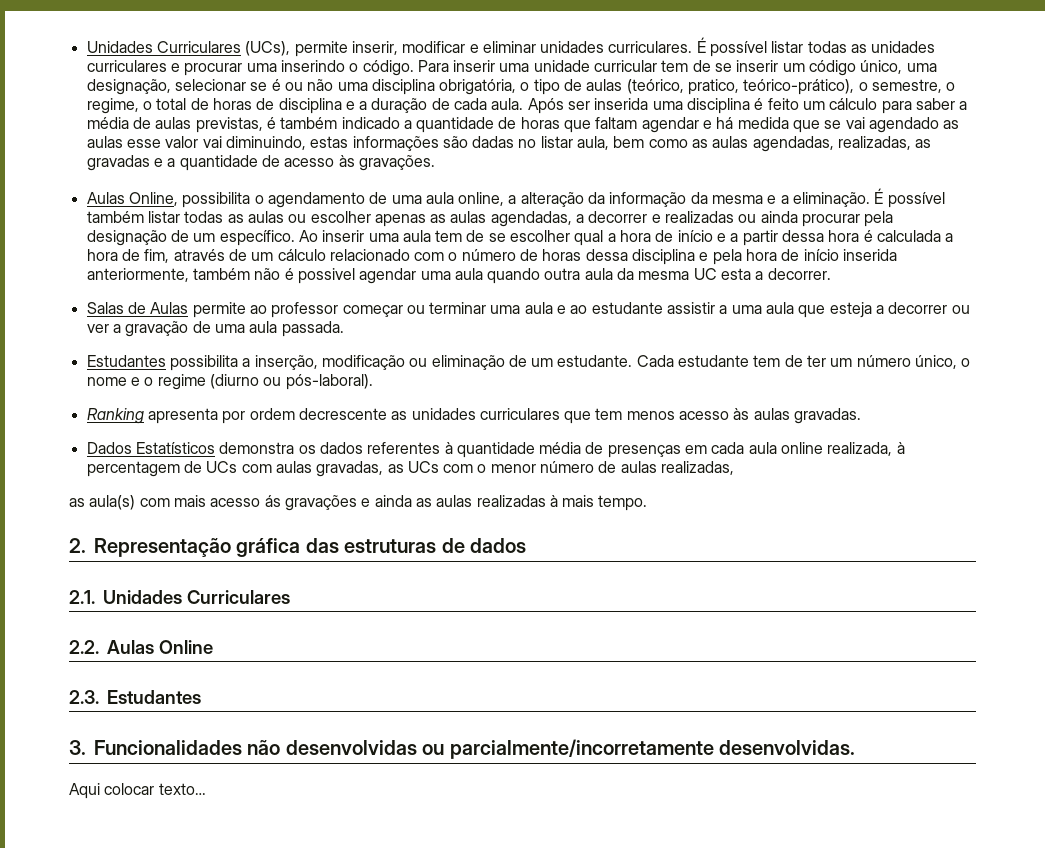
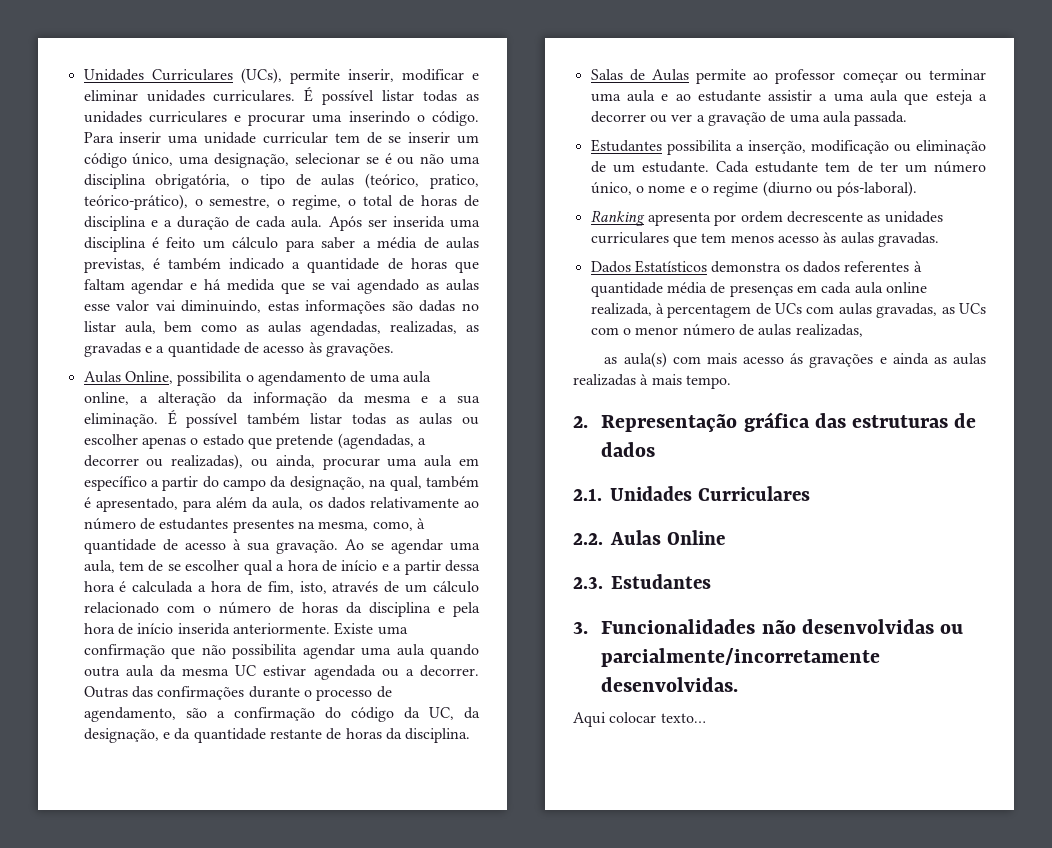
- Aulas Online, possibilita o agendamento de uma aula online, a alteração da informação da mesma e a eliminação.
+ Aulas Online, possibilita o agendamento de uma aula online, a alteração da informação da mesma e a sua eliminação.
- É possível também listar todas as aulas ou escolher apenas as aulas agendadas, a decorrer e realizadas ou ainda procurar pela designação de um específico. Ao inserir uma aula tem de se escolher qual a hora de início e a partir dessa hora é calculada a hora de fim, através de um cálculo relacionado com o número de horas dessa disciplina e pela hora de início inserida anteriormente, também não é possivel agendar uma aula quando outra aula da mesma UC esta a decorrer.
+ É possível também listar todas as aulas ou escolher apenas o estado que pretende (agendadas, a decorrer ou realizadas), ou ainda, procurar uma aula em específico a partir do campo da designação, na qual, também é apresentado, para além da aula, os dados relativamente ao número de estudantes presentes na mesma, como, à quantidade de acesso à sua gravação. Ao se agendar uma aula, tem de se escolher qual a hora de início e a partir dessa hora é calculada a hora de fim, isto, através de um cálculo relacionado com o número de horas da disciplina e pela hora de início inserida anteriormente. Existe uma confirmação que não possibilita agendar uma aula quando outra aula da mesma UC estivar agendada ou a decorrer. Outras das confirmações durante o processo de agendamento, são a confirmação do código da UC, da designação, e da quantidade restante de horas da disciplina.

